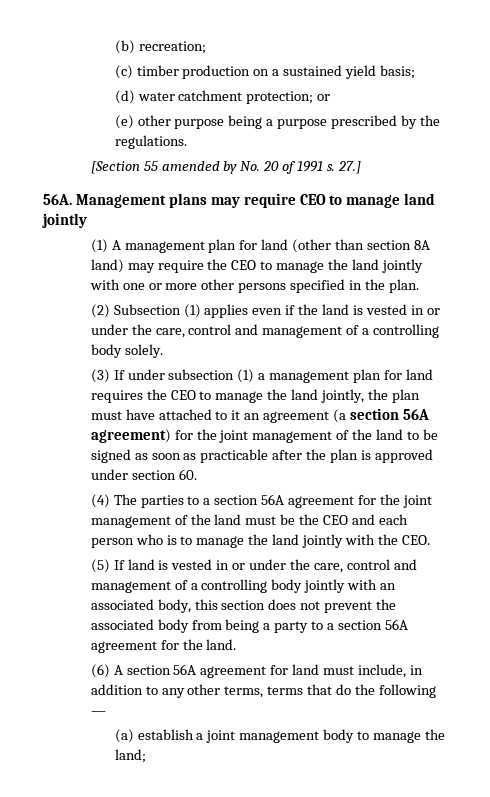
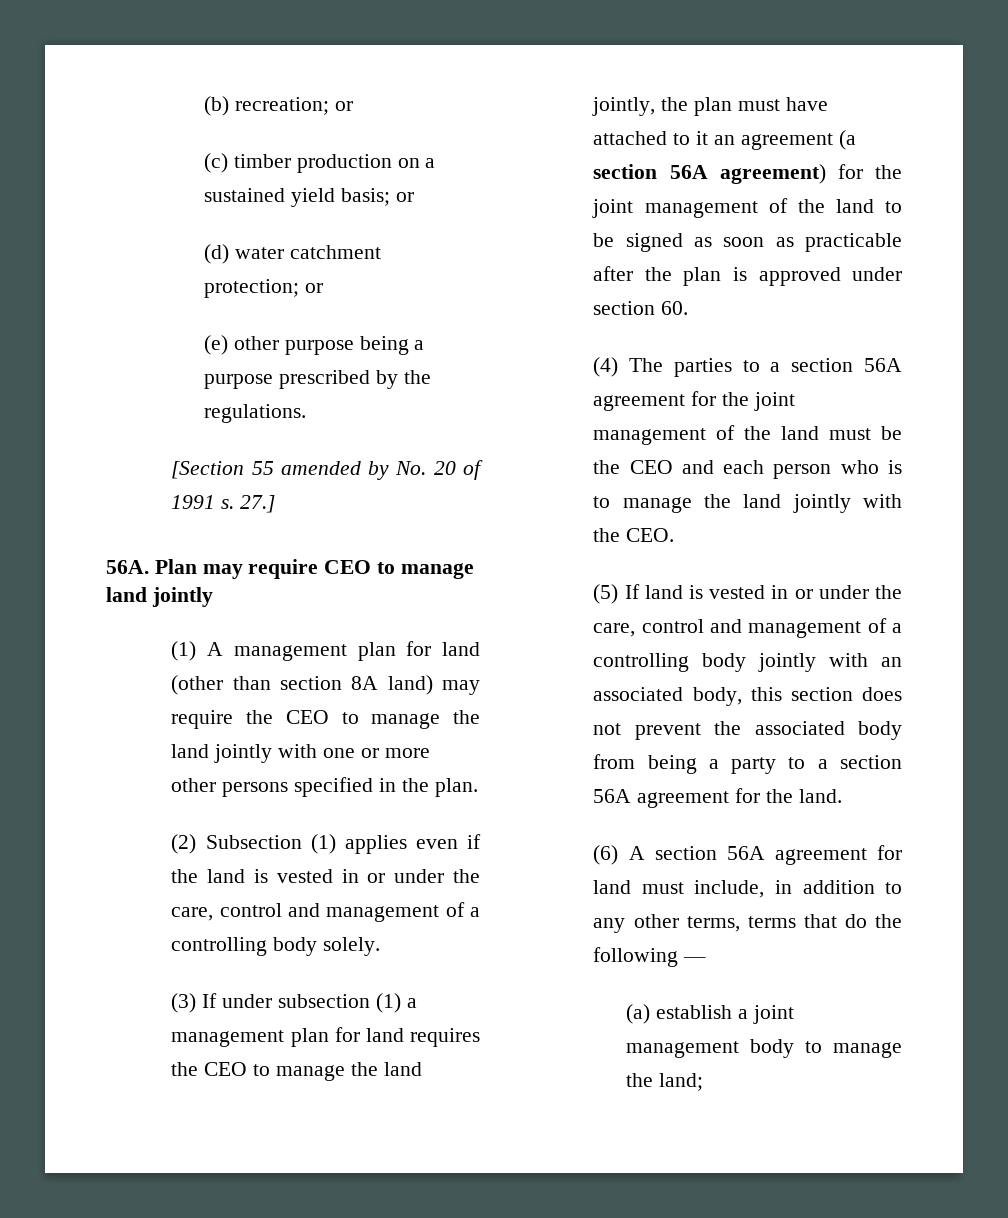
- (b) recreation;
+ (b) recreation; or
- (c) timber production on a sustained yield basis;
+ (c) timber production on a sustained yield basis; or
- Management plans may require CEO to manage land jointly
+ Plan may require CEO to manage land jointly

